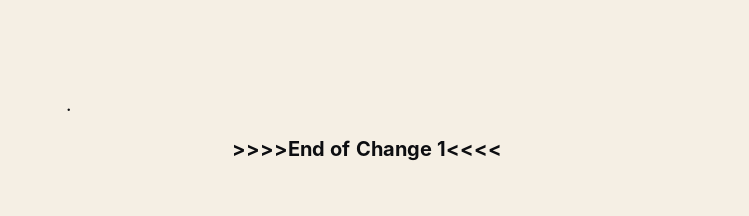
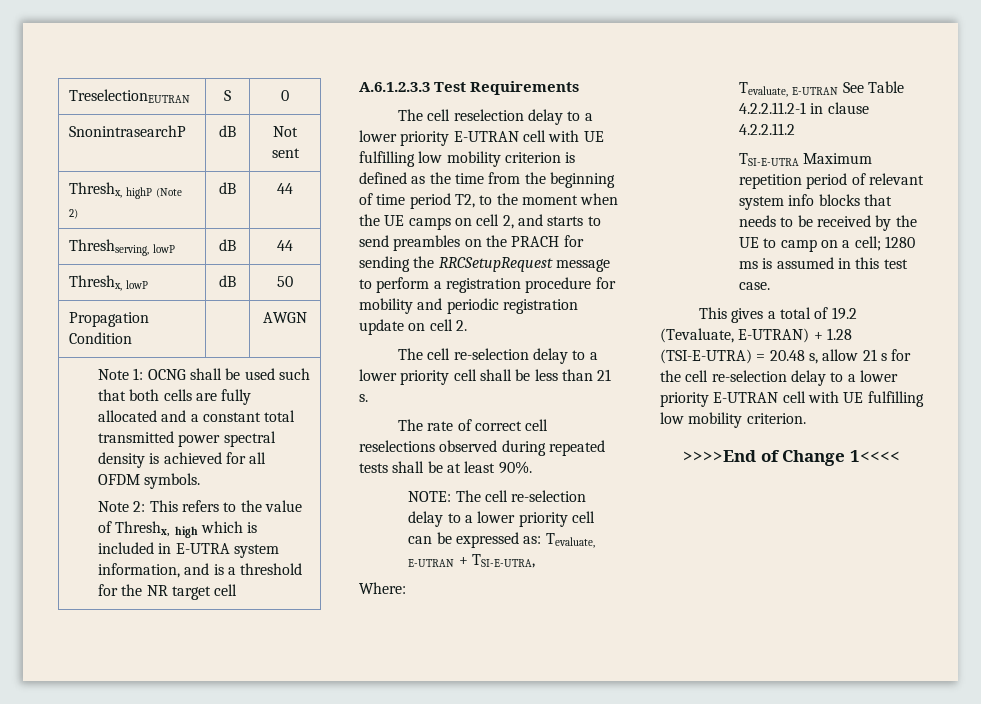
- .
+ TreselectionEUTRAN | S | 0
+ SnonintrasearchP | dB | Not sent
+ Threshx, highP (Note 2) | dB | 44
+ Threshserving, lowP | dB | 44
+ Threshx, lowP | dB | 50
+ Propagation Condition | | AWGN
+ Note 1: OCNG shall be used such that both cells are fully allocated and a constant total transmitted power spectral density is achieved for all OFDM symbols.
+ Note 2: This refers to the value of Threshx, high which is included in E-UTRA system information, and is a threshold for the NR target cell
+ A.6.1.2.3.3 Test Requirements
+ The cell reselection delay to a lower priority E-UTRAN cell with UE fulfilling low mobility criterion is defined as the time from the beginning of time period T2, to the moment when the UE camps on cell 2, and starts to send preambles on the PRACH for sending the RRCSetupRequest message to perform a registration procedure for mobility and periodic registration update on cell 2.
+ The cell re-selection delay to a lower priority cell shall be less than 21 s.
+ The rate of correct cell reselections observed during repeated tests shall be at least 90%.
+ NOTE: The cell re-selection delay to a lower priority cell can be expressed as: Tevaluate, E-UTRAN + TSI-E-UTRA,
+ Where:
+ Tevaluate, E-UTRAN See Table 4.2.2.11.2-1 in clause 4.2.2.11.2
+ TSI-E-UTRA Maximum repetition period of relevant system info blocks that needs to be received by the UE to camp on a cell; 1280 ms is assumed in this test case.
+ This gives a total of 19.2 (Tevaluate, E-UTRAN) + 1.28 (TSI-E-UTRA) = 20.48 s, allow 21 s for the cell re-selection delay to a lower priority E-UTRAN cell with UE fulfilling low mobility criterion.

